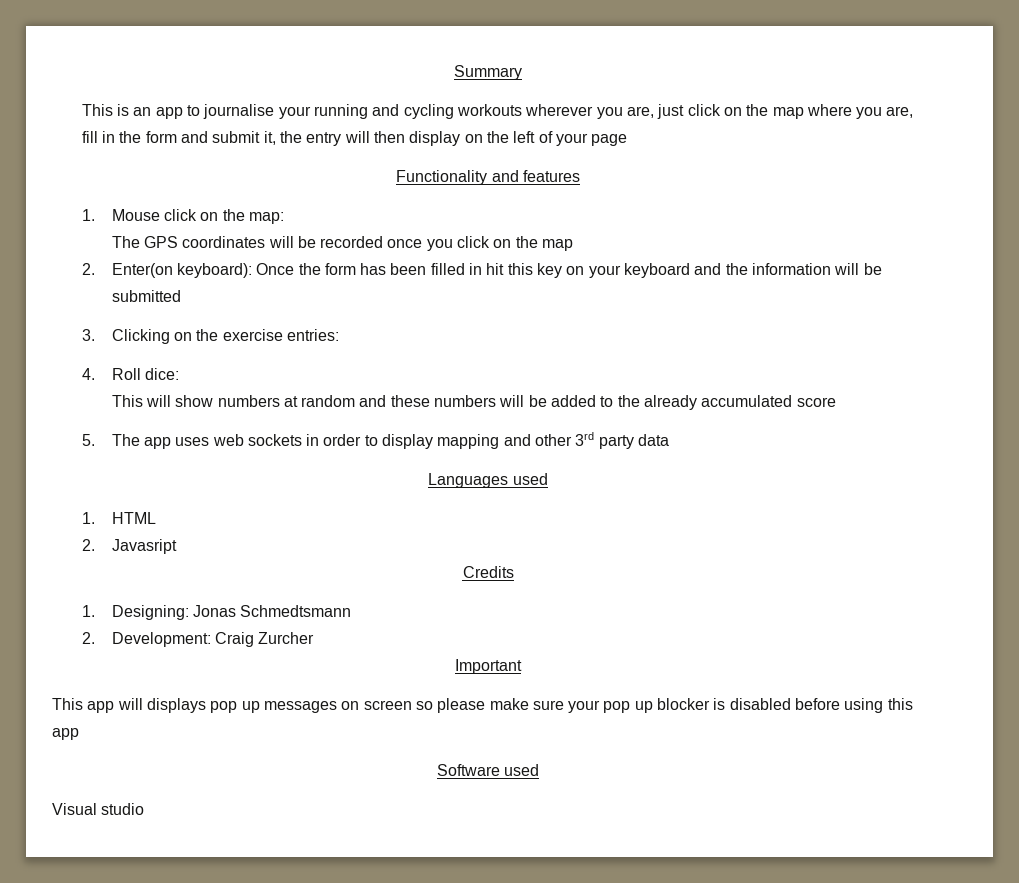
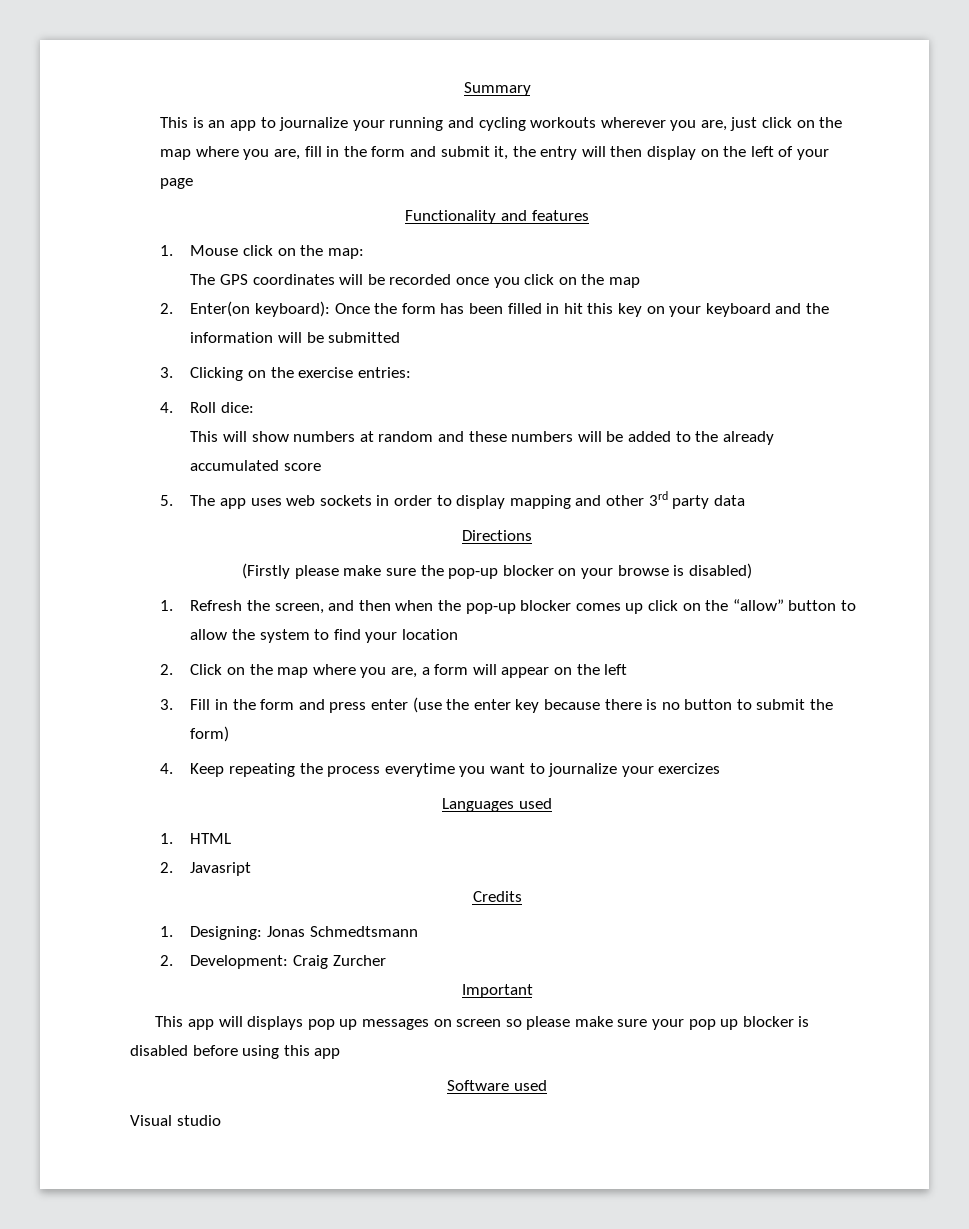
- This is an app to journalise your running and cycling workouts wherever you are, just click on the map where you are, fill in the form and submit it, the entry will then display on the left of your page
+ This is an app to journalize your running and cycling workouts wherever you are, just click on the map where you are, fill in the form and submit it, the entry will then display on the left of your page
+ Directions
+ (Firstly please make sure the pop-up blocker on your browse is disabled)
+ 1. Refresh the screen, and then when the pop-up blocker comes up click on the “allow” button to allow the system to find your location
+ 2. Click on the map where you are, a form will appear on the left
+ 3. Fill in the form and press enter (use the enter key because there is no button to submit the form)
+ 4. Keep repeating the process everytime you want to journalize your exercizes

